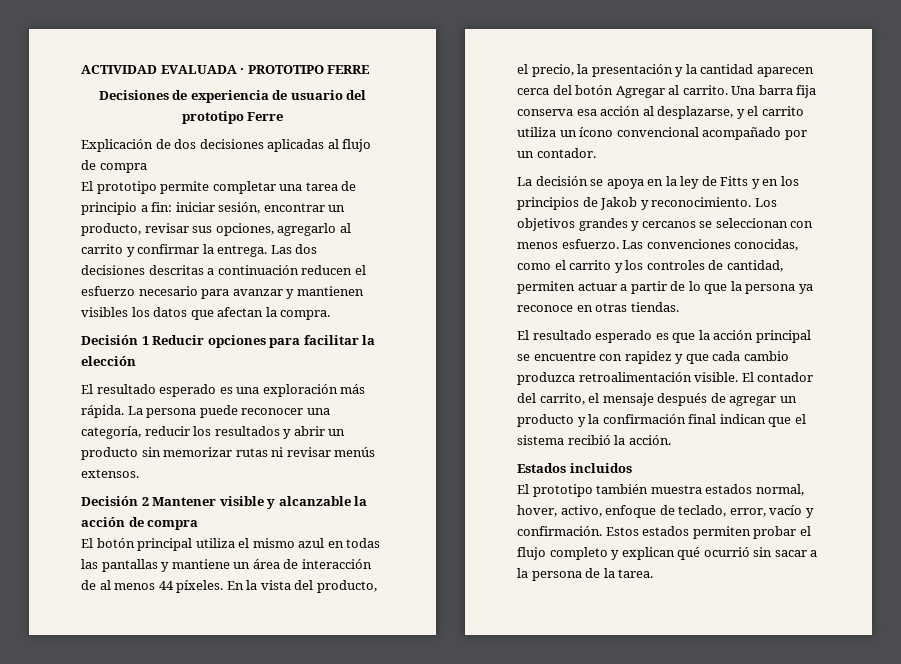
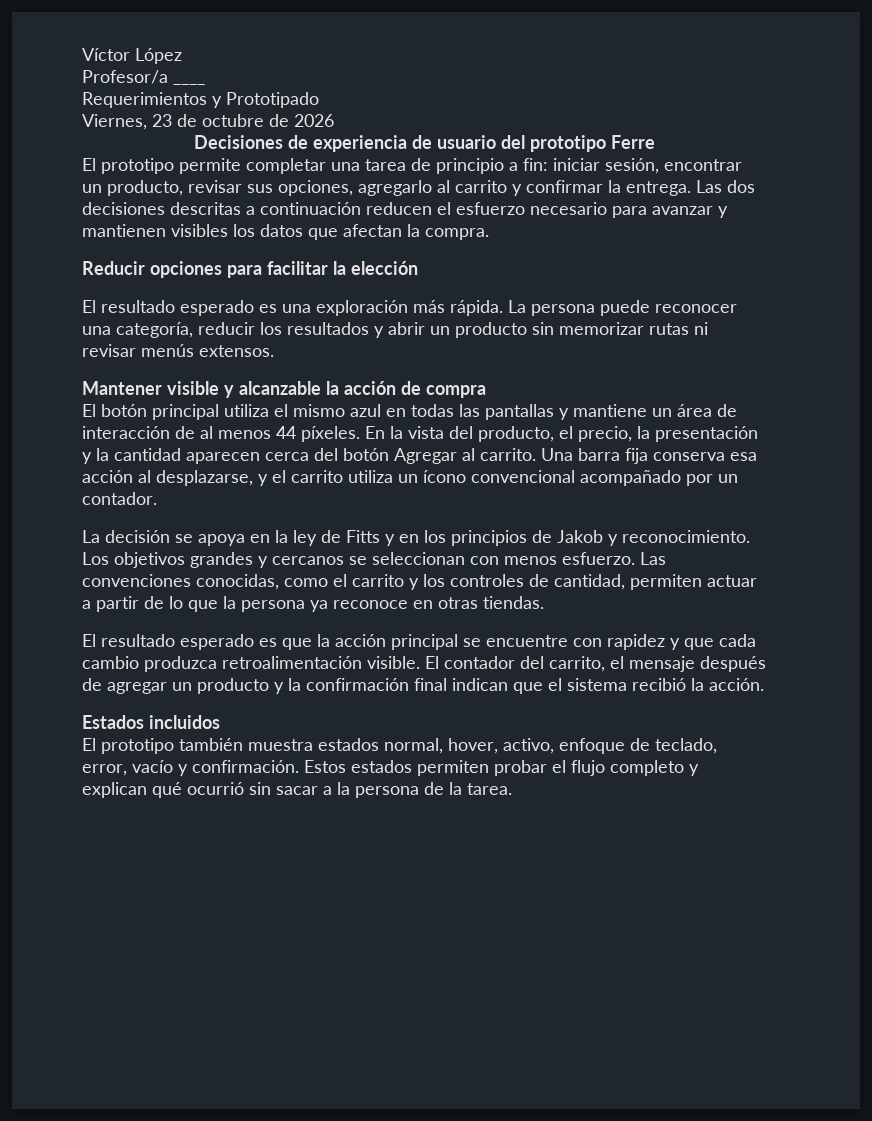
- ACTIVIDAD EVALUADA · PROTOTIPO FERRE
+ Víctor López
+ Profesor/a ____
+ Requerimientos y Prototipado
+ Viernes, 23 de octubre de 2026
- Explicación de dos decisiones aplicadas al flujo de compra
- Decisión 1 Reducir opciones para facilitar la elección
+ Reducir opciones para facilitar la elección
- Decisión 2 Mantener visible y alcanzable la acción de compra
+ Mantener visible y alcanzable la acción de compra

